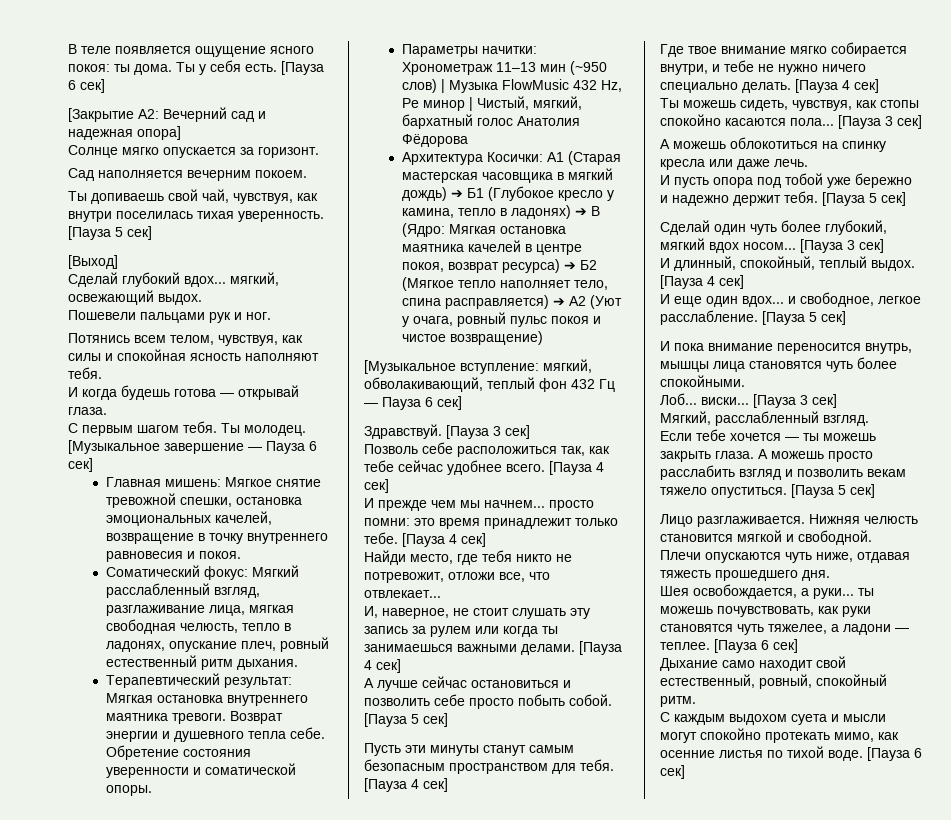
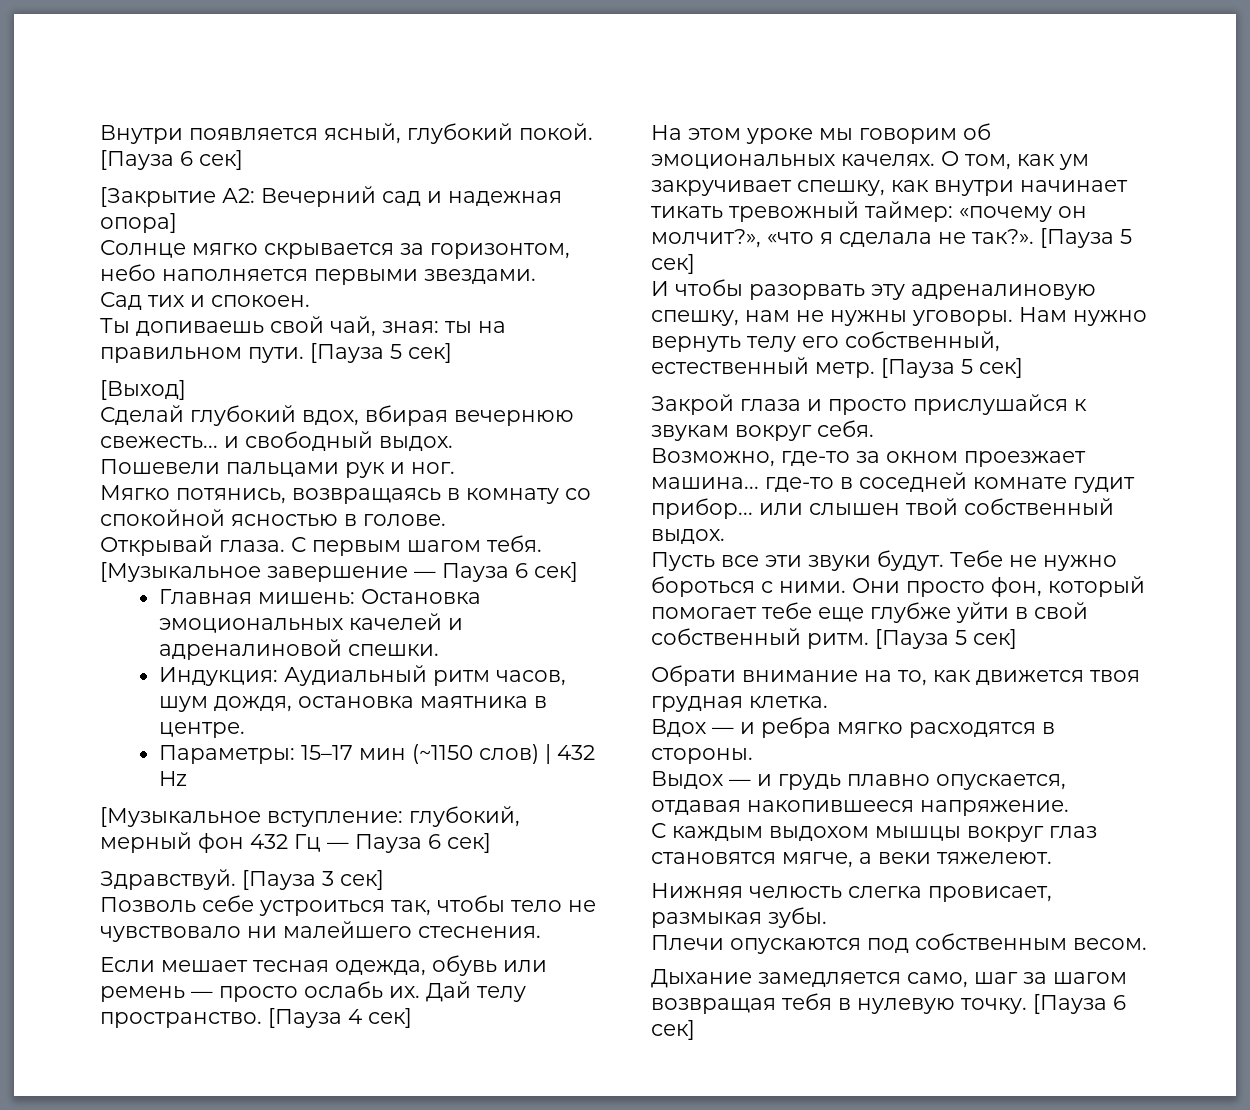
- В теле появляется ощущение ясного покоя: ты дома. Ты у себя есть.
+ Внутри появляется ясный, глубокий покой.
- Солнце мягко опускается за горизонт.
- Сад наполняется вечерним покоем.
- Ты допиваешь свой чай, чувствуя, как внутри поселилась тихая уверенность.
+ Солнце мягко скрывается за горизонтом, небо наполняется первыми звездами.
+ Сад тих и спокоен.
+ Ты допиваешь свой чай, зная: ты на правильном пути.
- Сделай глубокий вдох... мягкий, освежающий выдох.
+ Сделай глубокий вдох, вбирая вечернюю свежесть... и свободный выдох.
- Потянись всем телом, чувствуя, как силы и спокойная ясность наполняют тебя.
- И когда будешь готова — открывай глаза.
- С первым шагом тебя.
+ Мягко потянись, возвращаясь в комнату со спокойной ясностью в голове.
+ Открывай глаза. С первым шагом тебя.
- Ты молодец.
- Главная мишень: Мягкое снятие тревожной спешки, остановка эмоциональных качелей, возвращение в точку внутреннего равновесия и покоя.
- Соматический фокус: Мягкий расслабленный взгляд, разглаживание лица, мягкая свободная челюсть, тепло в ладонях, опускание плеч, ровный естественный ритм дыхания.
- Терапевтический результат: Мягкая остановка внутреннего маятника тревоги. Возврат энергии и душевного тепла себе. Обретение состояния уверенности и соматической опоры.
- Параметры начитки: Хронометраж 11–13 мин (~950 слов) | Музыка FlowMusic 432 Hz, Ре минор | Чистый, мягкий, бархатный голос Анатолия Фёдорова
- Архитектура Косички: А1 (Старая мастерская часовщика в мягкий дождь) ➔ Б1 (Глубокое кресло у камина, тепло в ладонях) ➔ В (Ядро: Мягкая остановка маятника качелей в центре покоя, возврат ресурса) ➔ Б2 (Мягкое тепло наполняет тело, спина расправляется) ➔ А2 (Уют у очага, ровный пульс покоя и чистое возвращение)
+ Главная мишень: Остановка эмоциональных качелей и адреналиновой спешки.
+ Индукция: Аудиальный ритм часов, шум дождя, остановка маятника в центре.
+ Параметры: 15–17 мин (~1150 слов) | 432 Hz
- [Музыкальное вступление: мягкий, обволакивающий, теплый фон 432 Гц — Пауза 6 сек]
+ [Музыкальное вступление: глубокий, мерный фон 432 Гц — Пауза 6 сек]
- Позволь себе расположиться так, как тебе сейчас удобнее всего. [Пауза 4 сек]
- И прежде чем мы начнем... просто помни: это время принадлежит только тебе. [Пауза 4 сек]
- Найди место, где тебя никто не потревожит, отложи все, что отвлекает...
- И, наверное, не стоит слушать эту запись за рулем или когда ты занимаешься важными делами. [Пауза 4 сек]
- А лучше сейчас остановиться и позволить себе просто побыть собой. [Пауза 5 сек]
- Пусть эти минуты станут самым безопасным пространством для тебя. [Пауза 4 сек]
- Где твое внимание мягко собирается внутри, и тебе не нужно ничего специально делать. [Пауза 4 сек]
- Ты можешь сидеть, чувствуя, как стопы спокойно касаются пола... [Пауза 3 сек]
- А можешь облокотиться на спинку кресла или даже лечь.
- И пусть опора под тобой уже бережно и надежно держит тебя. [Пауза 5 сек]
- Сделай один чуть более глубокий, мягкий вдох носом... [Пауза 3 сек]
- И длинный, спокойный, теплый выдох. [Пауза 4 сек]
- И еще один вдох... и свободное, легкое расслабление. [Пауза 5 сек]
- И пока внимание переносится внутрь, мышцы лица становятся чуть более спокойными.
- Лоб... виски... [Пауза 3 сек]
- Мягкий, расслабленный взгляд.
- Если тебе хочется — ты можешь закрыть глаза. А можешь просто расслабить взгляд и позволить векам тяжело опуститься. [Пауза 5 сек]
- Лицо разглаживается. Нижняя челюсть становится мягкой и свободной.
- Плечи опускаются чуть ниже, отдавая тяжесть прошедшего дня.
- Шея освобождается, а руки... ты можешь почувствовать, как руки становятся чуть тяжелее, а ладони — теплее. [Пауза 6 сек]
- Дыхание само находит свой естественный, ровный, спокойный ритм.
- С каждым выдохом суета и мысли могут спокойно протекать мимо, как осенние листья по тихой воде.
+ Позволь себе устроиться так, чтобы тело не чувствовало ни малейшего стеснения.
+ Если мешает тесная одежда, обувь или ремень — просто ослабь их. Дай телу пространство. [Пауза 4 сек]
+ На этом уроке мы говорим об эмоциональных качелях. О том, как ум закручивает спешку, как внутри начинает тикать тревожный таймер: «почему он молчит?», «что я сделала не так?». [Пауза 5 сек]
+ И чтобы разорвать эту адреналиновую спешку, нам не нужны уговоры. Нам нужно вернуть телу его собственный, естественный метр. [Пауза 5 сек]
+ Закрой глаза и просто прислушайся к звукам вокруг себя.
+ Возможно, где-то за окном проезжает машина... где-то в соседней комнате гудит прибор... или слышен твой собственный выдох.
+ Пусть все эти звуки будут. Тебе не нужно бороться с ними. Они просто фон, который помогает тебе еще глубже уйти в свой собственный ритм. [Пауза 5 сек]
+ Обрати внимание на то, как движется твоя грудная клетка.
+ Вдох — и ребра мягко расходятся в стороны.
+ Выдох — и грудь плавно опускается, отдавая накопившееся напряжение.
+ С каждым выдохом мышцы вокруг глаз становятся мягче, а веки тяжелеют.
+ Нижняя челюсть слегка провисает, размыкая зубы.
+ Плечи опускаются под собственным весом.
+ Дыхание замедляется само, шаг за шагом возвращая тебя в нулевую точку.

